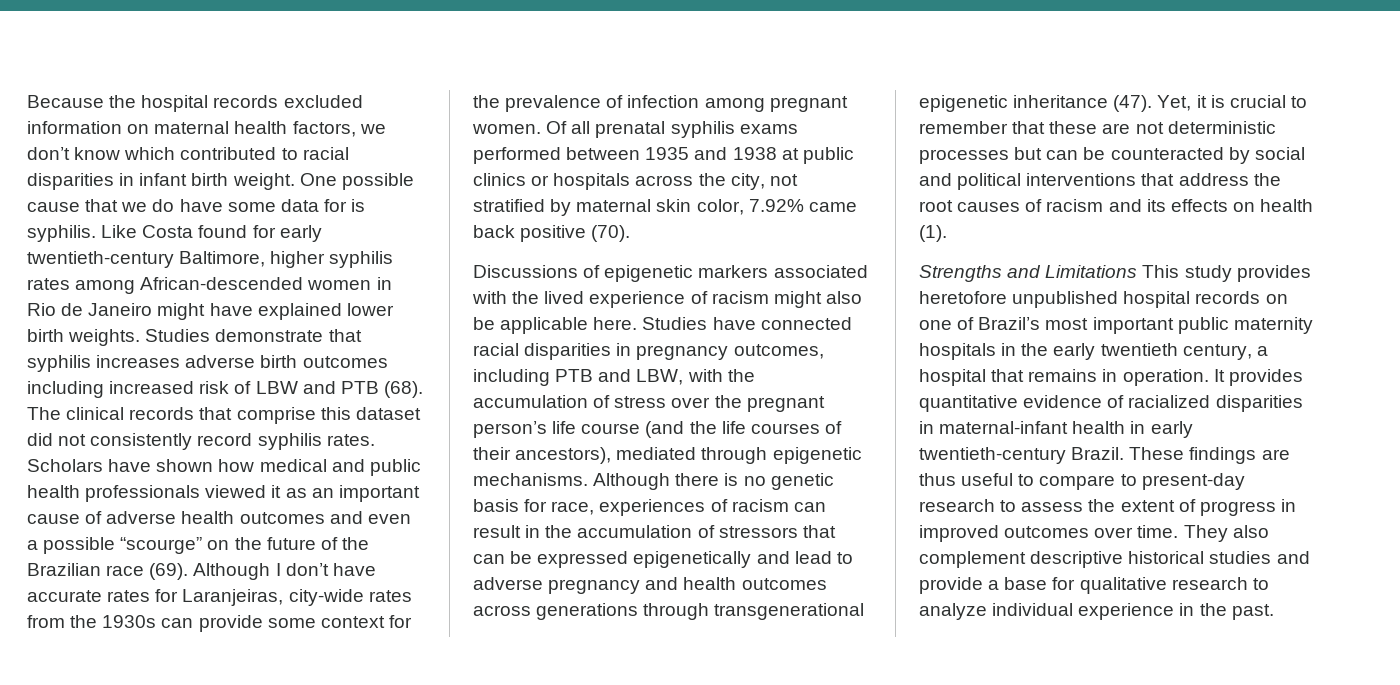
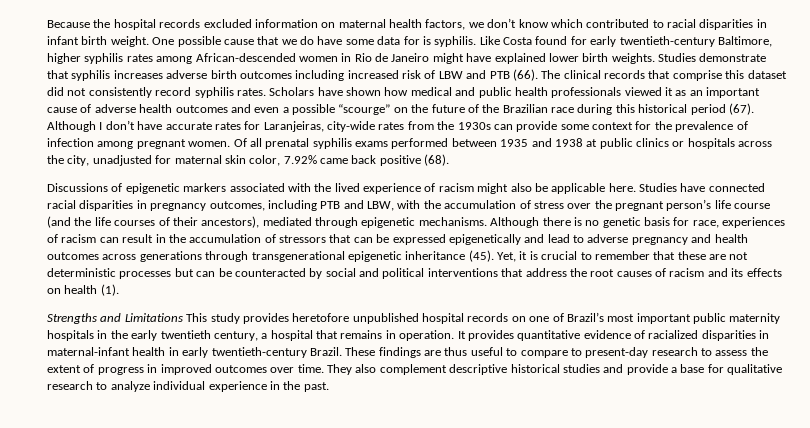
- Studies demonstrate that syphilis increases adverse birth outcomes including increased risk of LBW and PTB (68).
+ Studies demonstrate that syphilis increases adverse birth outcomes including increased risk of LBW and PTB (66).
- Scholars have shown how medical and public health professionals viewed it as an important cause of adverse health outcomes and even a possible “scourge” on the future of the Brazilian race (69).
+ Scholars have shown how medical and public health professionals viewed it as an important cause of adverse health outcomes and even a possible “scourge” on the future of the Brazilian race during this historical period (67).
- Of all prenatal syphilis exams performed between 1935 and 1938 at public clinics or hospitals across the city, not stratified by maternal skin color, 7.92% came back positive (70).
+ Of all prenatal syphilis exams performed between 1935 and 1938 at public clinics or hospitals across the city, unadjusted for maternal skin color, 7.92% came back positive (68).
- Although there is no genetic basis for race, experiences of racism can result in the accumulation of stressors that can be expressed epigenetically and lead to adverse pregnancy and health outcomes across generations through transgenerational epigenetic inheritance (47).
+ Although there is no genetic basis for race, experiences of racism can result in the accumulation of stressors that can be expressed epigenetically and lead to adverse pregnancy and health outcomes across generations through transgenerational epigenetic inheritance (45).

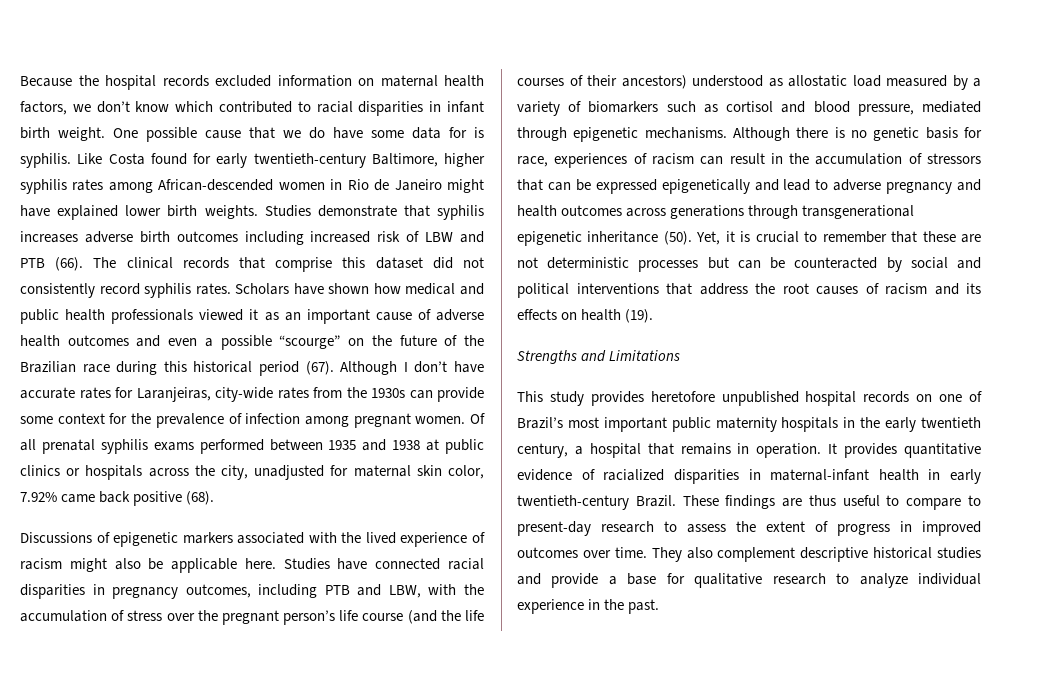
- Studies have connected racial disparities in pregnancy outcomes, including PTB and LBW, with the accumulation of stress over the pregnant person’s life course (and the life courses of their ancestors), mediated through epigenetic mechanisms.
+ Studies have connected racial disparities in pregnancy outcomes, including PTB and LBW, with the accumulation of stress over the pregnant person’s life course (and the life courses of their ancestors) understood as allostatic load measured by a variety of biomarkers such as cortisol and blood pressure, mediated through epigenetic mechanisms.
- Although there is no genetic basis for race, experiences of racism can result in the accumulation of stressors that can be expressed epigenetically and lead to adverse pregnancy and health outcomes across generations through transgenerational epigenetic inheritance (45).
+ Although there is no genetic basis for race, experiences of racism can result in the accumulation of stressors that can be expressed epigenetically and lead to adverse pregnancy and health outcomes across generations through transgenerational epigenetic inheritance (50).
- Yet, it is crucial to remember that these are not deterministic processes but can be counteracted by social and political interventions that address the root causes of racism and its effects on health (1).
+ Yet, it is crucial to remember that these are not deterministic processes but can be counteracted by social and political interventions that address the root causes of racism and its effects on health (19).
- Strengths and Limitations This study provides heretofore unpublished hospital records on one of Brazil’s most important public maternity hospitals in the early twentieth century, a hospital that remains in operation.
+ Strengths and Limitations
+ This study provides heretofore unpublished hospital records on one of Brazil’s most important public maternity hospitals in the early twentieth century, a hospital that remains in operation.

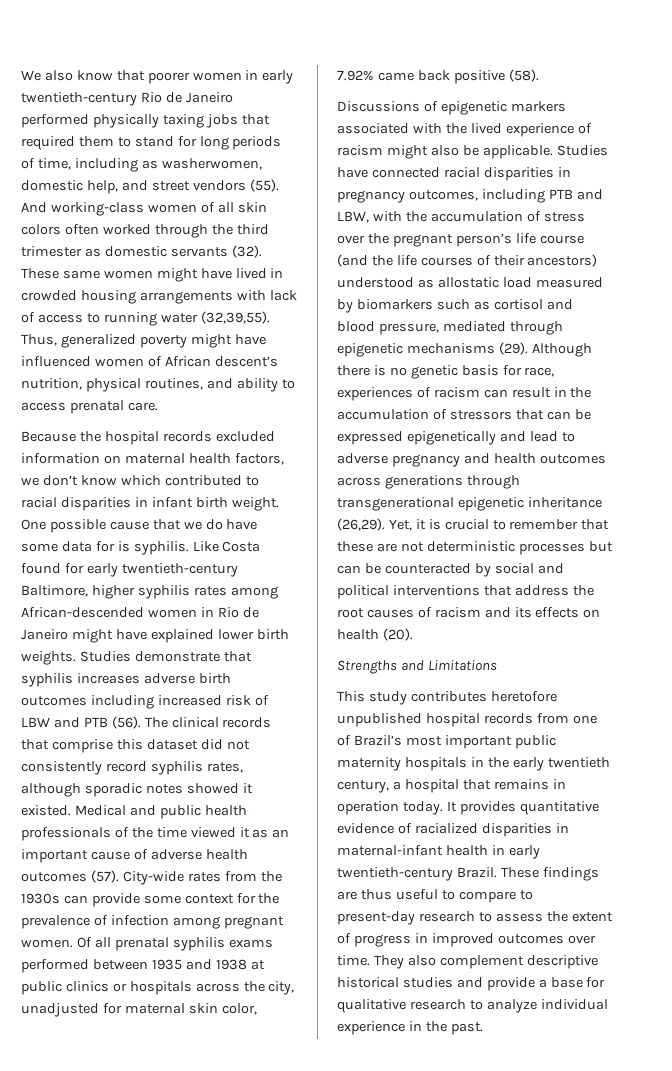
+ We also know that poorer women in early twentieth-century Rio de Janeiro performed physically taxing jobs that required them to stand for long periods of time, including as washerwomen, domestic help, and street vendors (55). And working-class women of all skin colors often worked through the third trimester as domestic servants (32). These same women might have lived in crowded housing arrangements with lack of access to running water (32,39,55). Thus, generalized poverty might have influenced women of African descent’s nutrition, physical routines, and ability to access prenatal care.
- Studies demonstrate that syphilis increases adverse birth outcomes including increased risk of LBW and PTB (66).
+ Studies demonstrate that syphilis increases adverse birth outcomes including increased risk of LBW and PTB (56).
- The clinical records that comprise this dataset did not consistently record syphilis rates. Scholars have shown how medical and public health professionals viewed it as an important cause of adverse health outcomes and even a possible “scourge” on the future of the Brazilian race during this historical period (67). Although I don’t have accurate rates for Laranjeiras, city-wide rates from the 1930s can provide some context for the prevalence of infection among pregnant women.
+ The clinical records that comprise this dataset did not consistently record syphilis rates, although sporadic notes showed it existed. Medical and public health professionals of the time viewed it as an important cause of adverse health outcomes (57). City-wide rates from the 1930s can provide some context for the prevalence of infection among pregnant women.
- Of all prenatal syphilis exams performed between 1935 and 1938 at public clinics or hospitals across the city, unadjusted for maternal skin color, 7.92% came back positive (68).
+ Of all prenatal syphilis exams performed between 1935 and 1938 at public clinics or hospitals across the city, unadjusted for maternal skin color, 7.92% came back positive (58).
- Discussions of epigenetic markers associated with the lived experience of racism might also be applicable here.
+ Discussions of epigenetic markers associated with the lived experience of racism might also be applicable.
- Studies have connected racial disparities in pregnancy outcomes, including PTB and LBW, with the accumulation of stress over the pregnant person’s life course (and the life courses of their ancestors) understood as allostatic load measured by a variety of biomarkers such as cortisol and blood pressure, mediated through epigenetic mechanisms.
+ Studies have connected racial disparities in pregnancy outcomes, including PTB and LBW, with the accumulation of stress over the pregnant person’s life course (and the life courses of their ancestors) understood as allostatic load measured by biomarkers such as cortisol and blood pressure, mediated through epigenetic mechanisms (29).
- Although there is no genetic basis for race, experiences of racism can result in the accumulation of stressors that can be expressed epigenetically and lead to adverse pregnancy and health outcomes across generations through transgenerational epigenetic inheritance (50).
+ Although there is no genetic basis for race, experiences of racism can result in the accumulation of stressors that can be expressed epigenetically and lead to adverse pregnancy and health outcomes across generations through transgenerational epigenetic inheritance (26,29).
- Yet, it is crucial to remember that these are not deterministic processes but can be counteracted by social and political interventions that address the root causes of racism and its effects on health (19).
+ Yet, it is crucial to remember that these are not deterministic processes but can be counteracted by social and political interventions that address the root causes of racism and its effects on health (20).
- This study provides heretofore unpublished hospital records on one of Brazil’s most important public maternity hospitals in the early twentieth century, a hospital that remains in operation.
+ This study contributes heretofore unpublished hospital records from one of Brazil’s most important public maternity hospitals in the early twentieth century, a hospital that remains in operation today.

